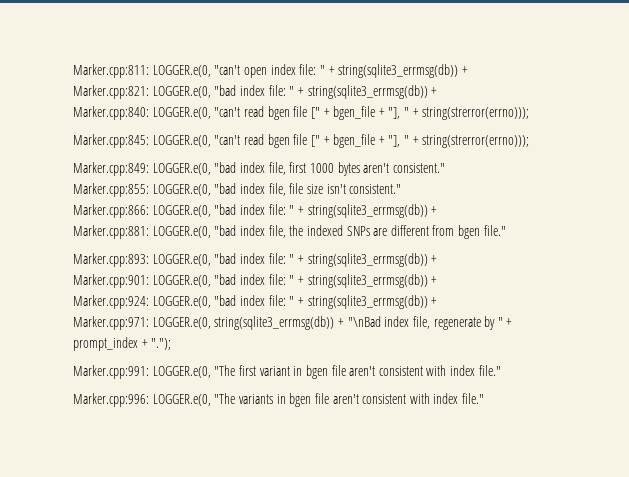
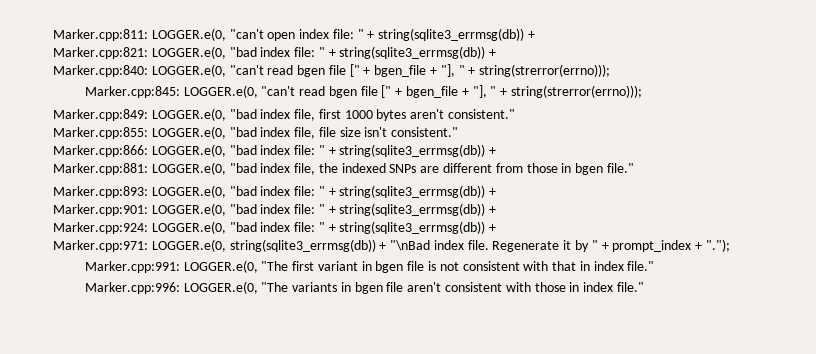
- Marker.cpp:881: LOGGER.e(0, "bad index file, the indexed SNPs are different from bgen file."
+ Marker.cpp:881: LOGGER.e(0, "bad index file, the indexed SNPs are different from those in bgen file."
- Marker.cpp:971: LOGGER.e(0, string(sqlite3_errmsg(db)) + "\nBad index file, regenerate by " + prompt_index + ".");
+ Marker.cpp:971: LOGGER.e(0, string(sqlite3_errmsg(db)) + "\nBad index file. Regenerate it by " + prompt_index + ".");
- Marker.cpp:991: LOGGER.e(0, "The first variant in bgen file aren't consistent with index file."
+ Marker.cpp:991: LOGGER.e(0, "The first variant in bgen file is not consistent with that in index file."
- Marker.cpp:996: LOGGER.e(0, "The variants in bgen file aren't consistent with index file."
+ Marker.cpp:996: LOGGER.e(0, "The variants in bgen file aren't consistent with those in index file."

